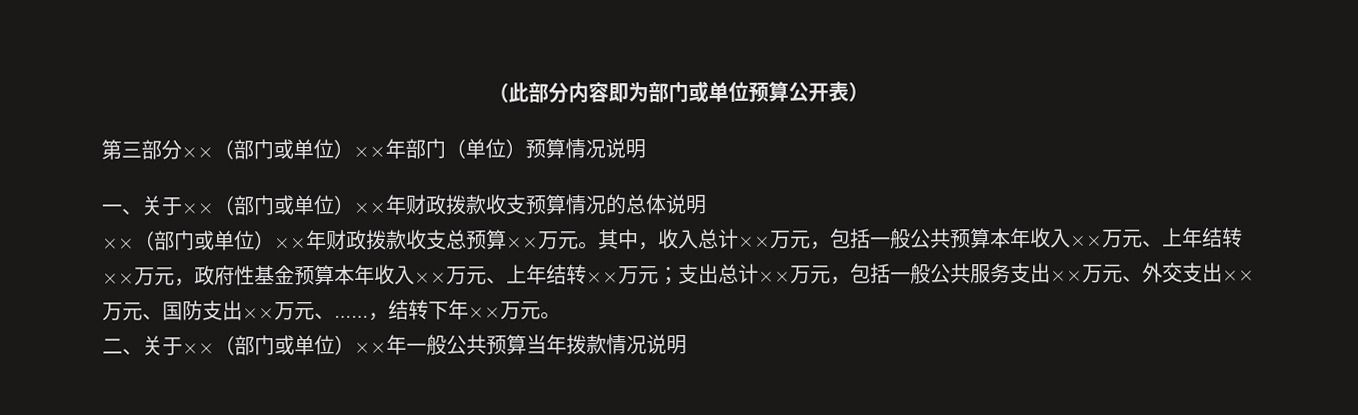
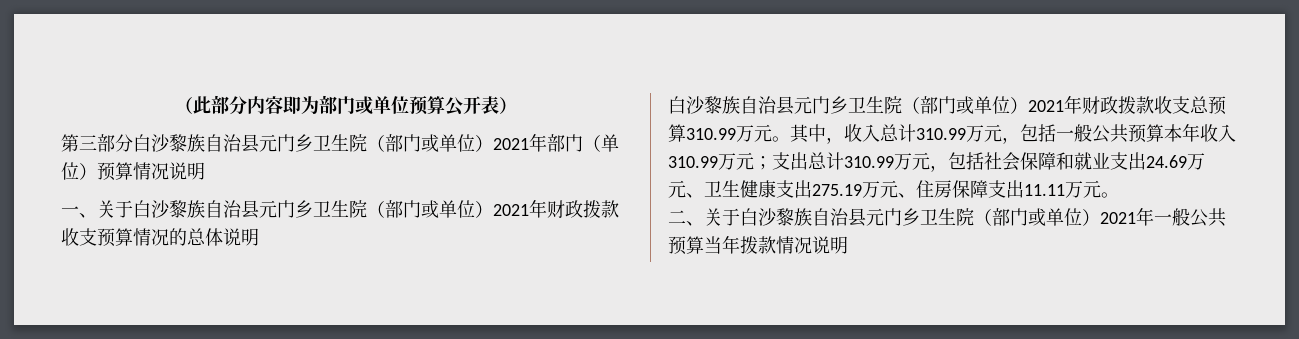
- 第三部分××（部门或单位）××年部门（单位）预算情况说明
+ 第三部分白沙黎族自治县元门乡卫生院（部门或单位）2021年部门（单位）预算情况说明
- 一、关于××（部门或单位）××年财政拨款收支预算情况的总体说明
+ 一、关于白沙黎族自治县元门乡卫生院（部门或单位）2021年财政拨款收支预算情况的总体说明
- ××（部门或单位）××年财政拨款收支总预算××万元。
+ 白沙黎族自治县元门乡卫生院（部门或单位）2021年财政拨款收支总预算310.99万元。
- 其中，收入总计××万元，包括一般公共预算本年收入××万元、上年结转××万元，政府性基金预算本年收入××万元、上年结转××万元；支出总计××万元，包括一般公共服务支出××万元、外交支出××万元、国防支出××万元、……，结转下年××万元。
- 二、关于××（部门或单位）××年一般公共预算当年拨款情况说明
+ 其中，收入总计310.99万元，包括一般公共预算本年收入310.99万元；支出总计310.99万元，包括社会保障和就业支出24.69万元、卫生健康支出275.19万元、住房保障支出11.11万元。
+ 二、关于白沙黎族自治县元门乡卫生院（部门或单位）2021年一般公共预算当年拨款情况说明

